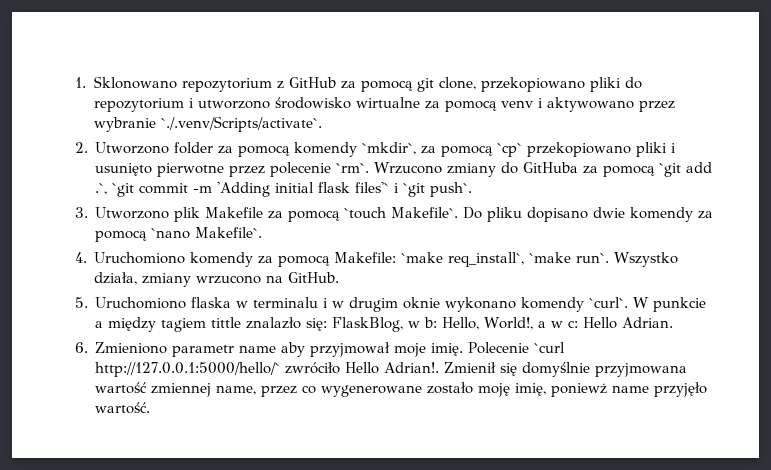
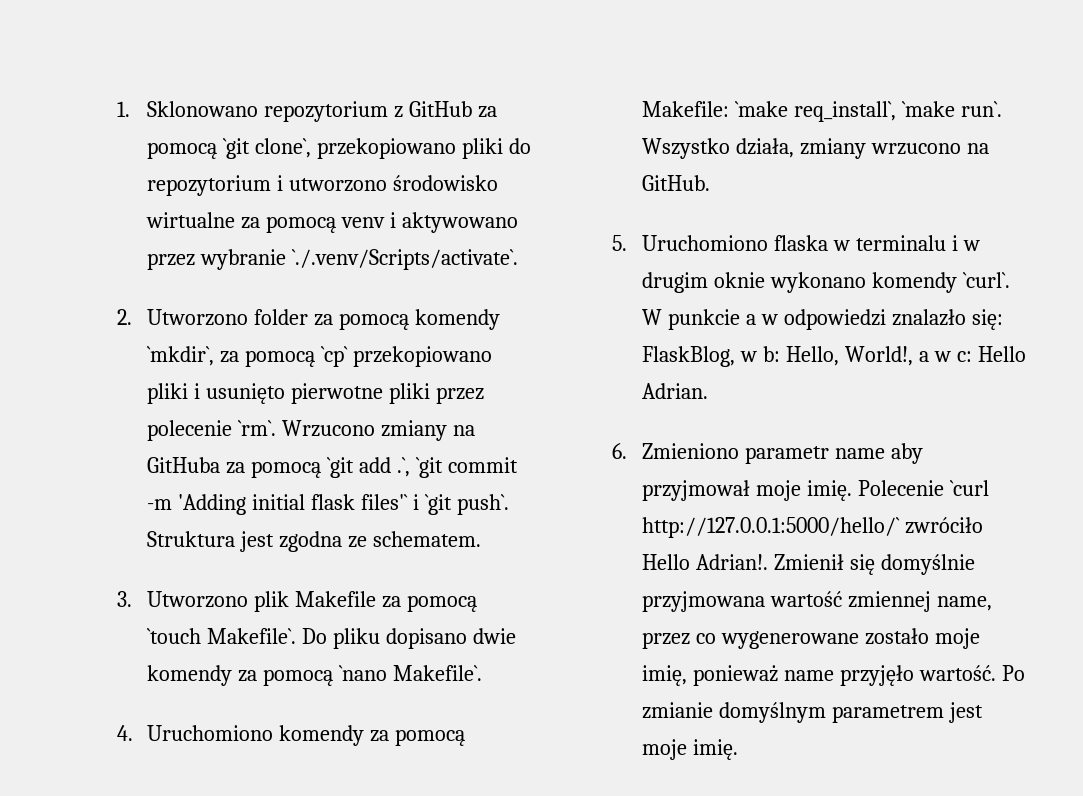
- 1. Sklonowano repozytorium z GitHub za pomocą git clone, przekopiowano pliki do repozytorium i utworzono środowisko wirtualne za pomocą venv i aktywowano przez wybranie `./.venv/Scripts/activate`.
+ 1. Sklonowano repozytorium z GitHub za pomocą `git clone`, przekopiowano pliki do repozytorium i utworzono środowisko wirtualne za pomocą venv i aktywowano przez wybranie `./.venv/Scripts/activate`.
- 2. Utworzono folder za pomocą komendy `mkdir`, za pomocą `cp` przekopiowano pliki i usunięto pierwotne przez polecenie `rm`.
+ 2. Utworzono folder za pomocą komendy `mkdir`, za pomocą `cp` przekopiowano pliki i usunięto pierwotne pliki przez polecenie `rm`.
- Wrzucono zmiany do GitHuba za pomocą `git add .`, `git commit -m 'Adding initial flask files'` i `git push`.
+ Wrzucono zmiany na GitHuba za pomocą `git add .`, `git commit -m 'Adding initial flask files'` i `git push`. Struktura jest zgodna ze schematem.
- W punkcie a między tagiem tittle znalazło się: FlaskBlog, w b: Hello, World!, a w c: Hello Adrian.
+ W punkcie a w odpowiedzi znalazło się: FlaskBlog, w b: Hello, World!, a w c: Hello Adrian.
- Zmienił się domyślnie przyjmowana wartość zmiennej name, przez co wygenerowane zostało moję imię, poniewż name przyjęło wartość.
+ Zmienił się domyślnie przyjmowana wartość zmiennej name, przez co wygenerowane zostało moje imię, ponieważ name przyjęło wartość. Po zmianie domyślnym parametrem jest moje imię.

